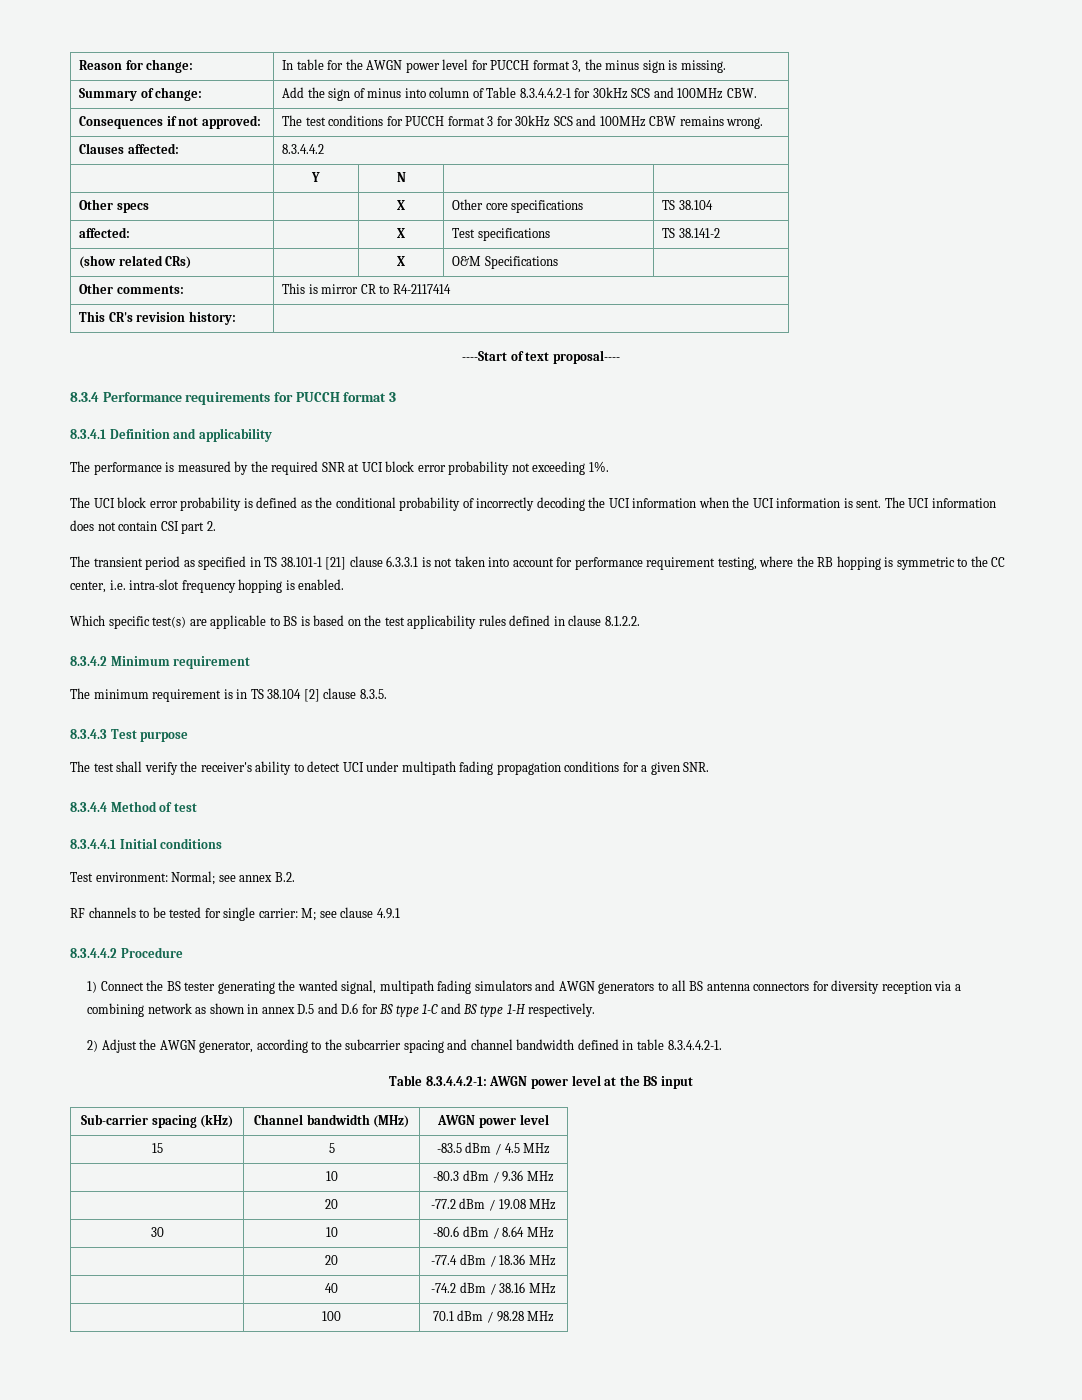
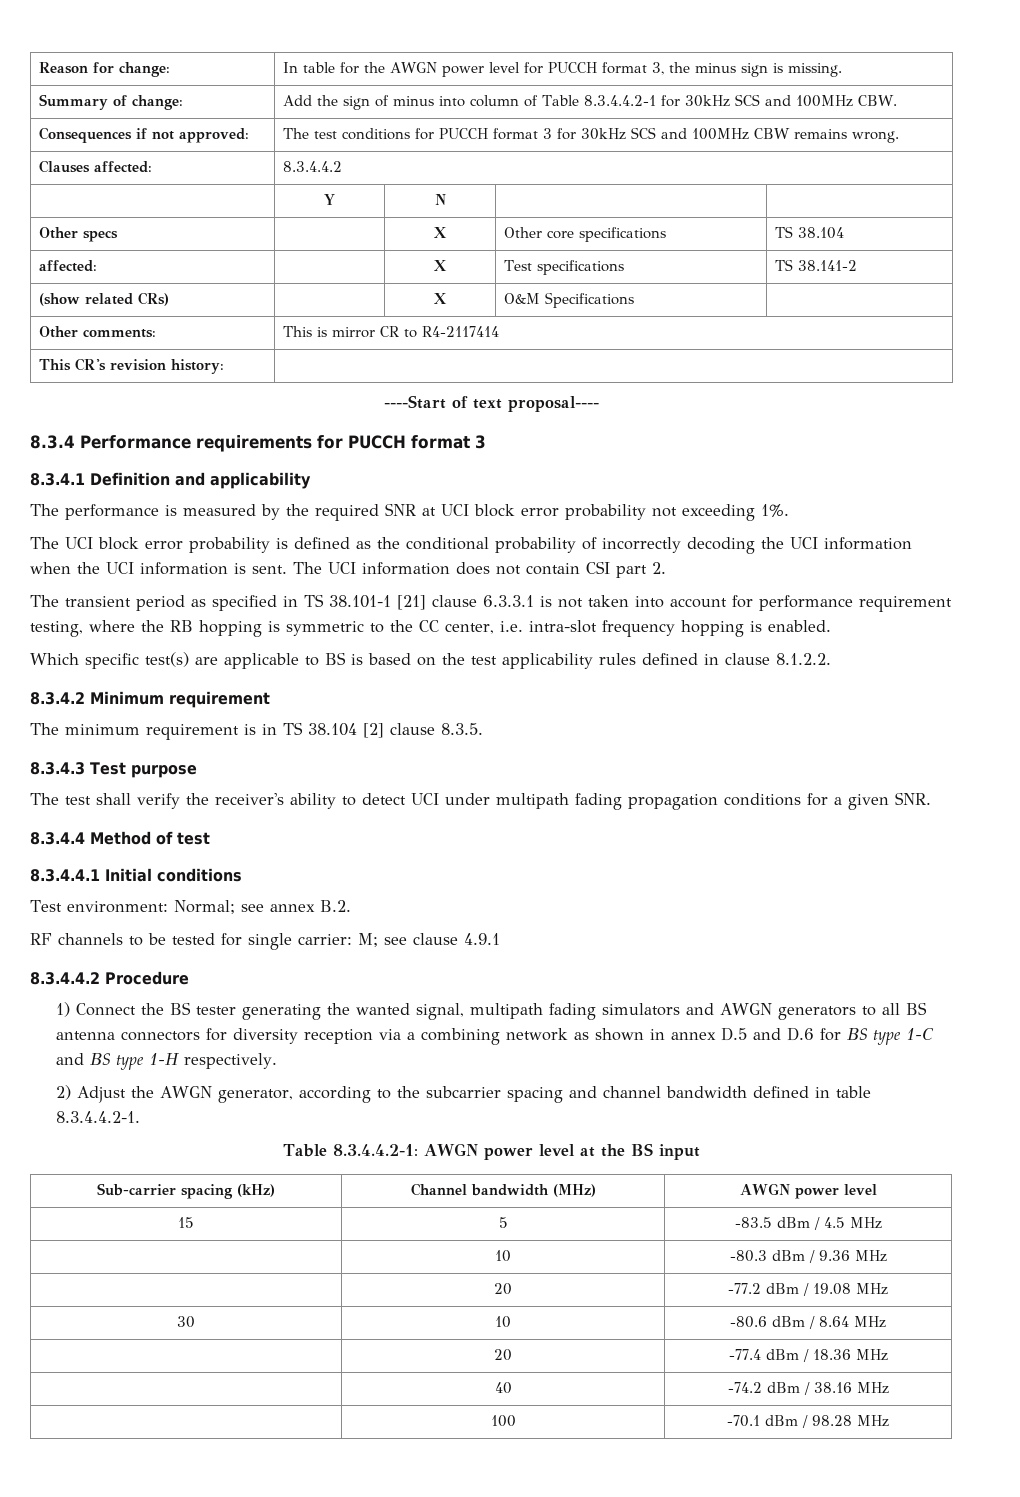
- | 100 | 70.1 dBm / 98.28 MHz
+ | 100 | -70.1 dBm / 98.28 MHz

